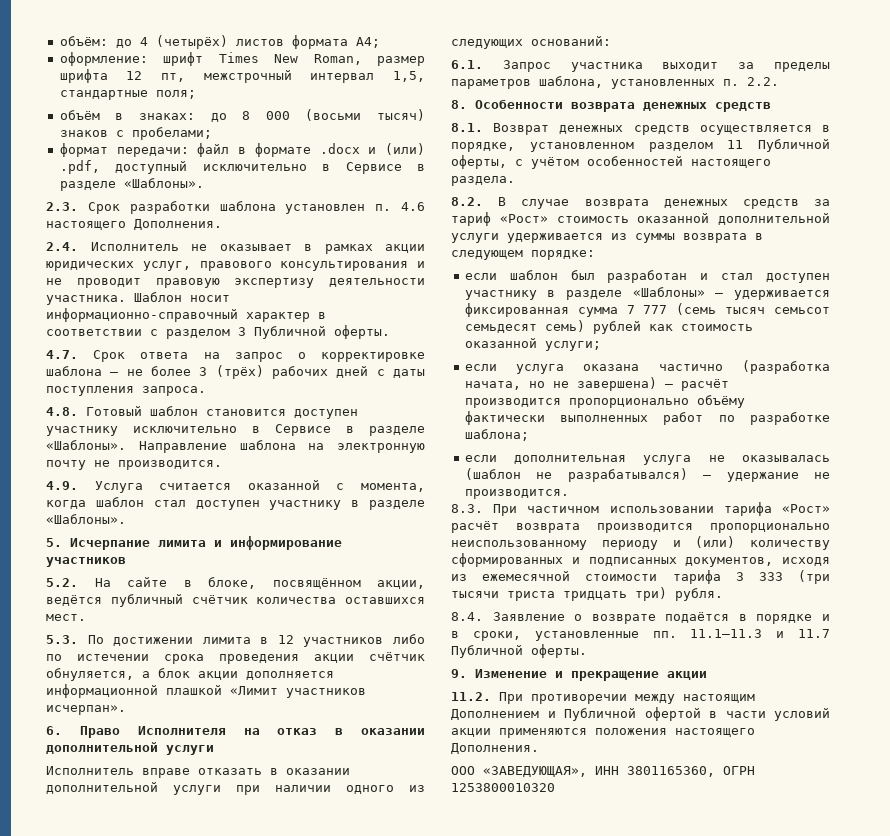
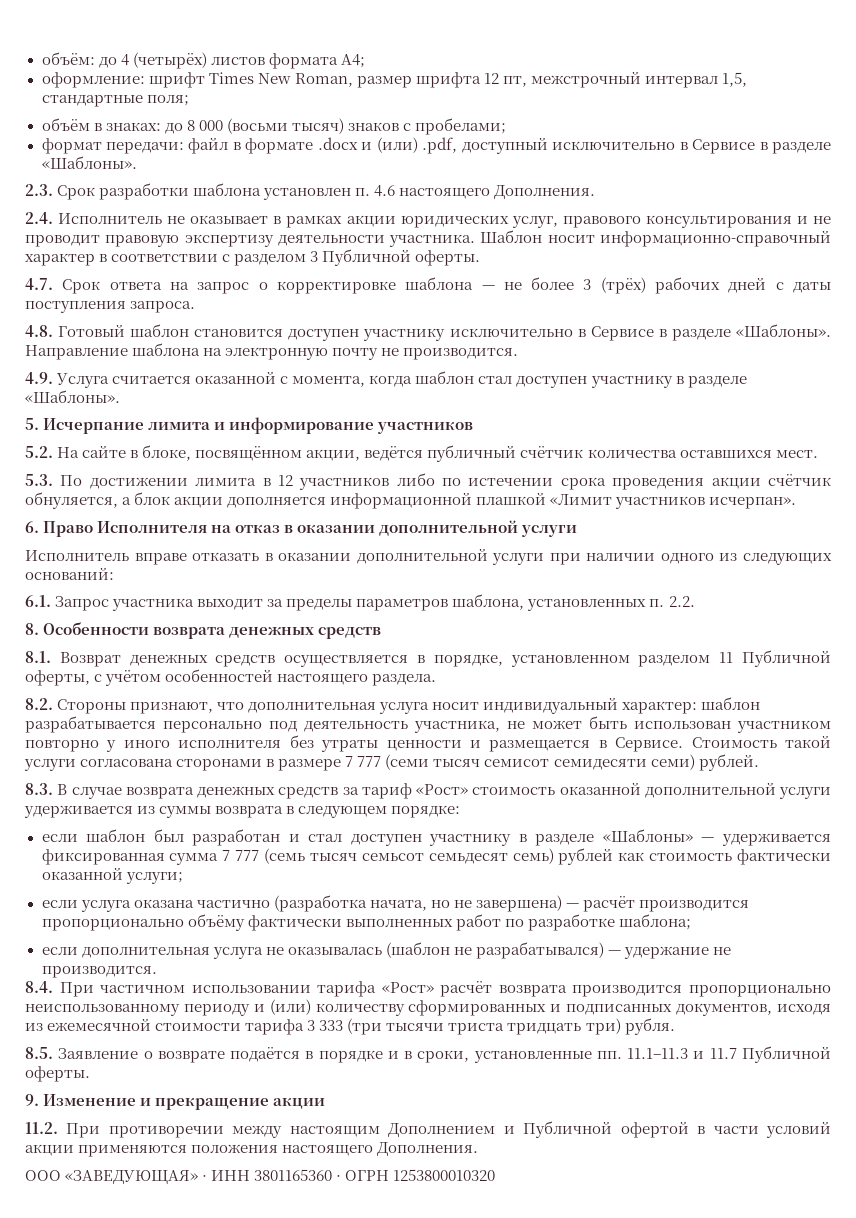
- 8.2. В случае возврата денежных средств за тариф «Рост» стоимость оказанной дополнительной услуги удерживается из суммы возврата в следующем порядке:
+ 8.2. Стороны признают, что дополнительная услуга носит индивидуальный характер: шаблон разрабатывается персонально под деятельность участника, не может быть использован участником повторно у иного исполнителя без утраты ценности и размещается в Сервисе. Стоимость такой услуги согласована сторонами в размере 7 777 (семи тысяч семисот семидесяти семи) рублей.
+ 8.3. В случае возврата денежных средств за тариф «Рост» стоимость оказанной дополнительной услуги удерживается из суммы возврата в следующем порядке:
- если шаблон был разработан и стал доступен участнику в разделе «Шаблоны» — удерживается фиксированная сумма 7 777 (семь тысяч семьсот семьдесят семь) рублей как стоимость оказанной услуги;
+ если шаблон был разработан и стал доступен участнику в разделе «Шаблоны» — удерживается фиксированная сумма 7 777 (семь тысяч семьсот семьдесят семь) рублей как стоимость фактически оказанной услуги;
- 8.3. При частичном использовании тарифа «Рост» расчёт возврата производится пропорционально неиспользованному периоду и (или) количеству сформированных и подписанных документов, исходя из ежемесячной стоимости тарифа 3 333 (три тысячи триста тридцать три) рубля.
+ 8.4. При частичном использовании тарифа «Рост» расчёт возврата производится пропорционально неиспользованному периоду и (или) количеству сформированных и подписанных документов, исходя из ежемесячной стоимости тарифа 3 333 (три тысячи триста тридцать три) рубля.
- 8.4. Заявление о возврате подаётся в порядке и в сроки, установленные пп. 11.1–11.3 и 11.7 Публичной оферты.
+ 8.5. Заявление о возврате подаётся в порядке и в сроки, установленные пп. 11.1–11.3 и 11.7 Публичной оферты.
- ООО «ЗАВЕДУЮЩАЯ», ИНН 3801165360, ОГРН 1253800010320
+ ООО «ЗАВЕДУЮЩАЯ» · ИНН 3801165360 · ОГРН 1253800010320

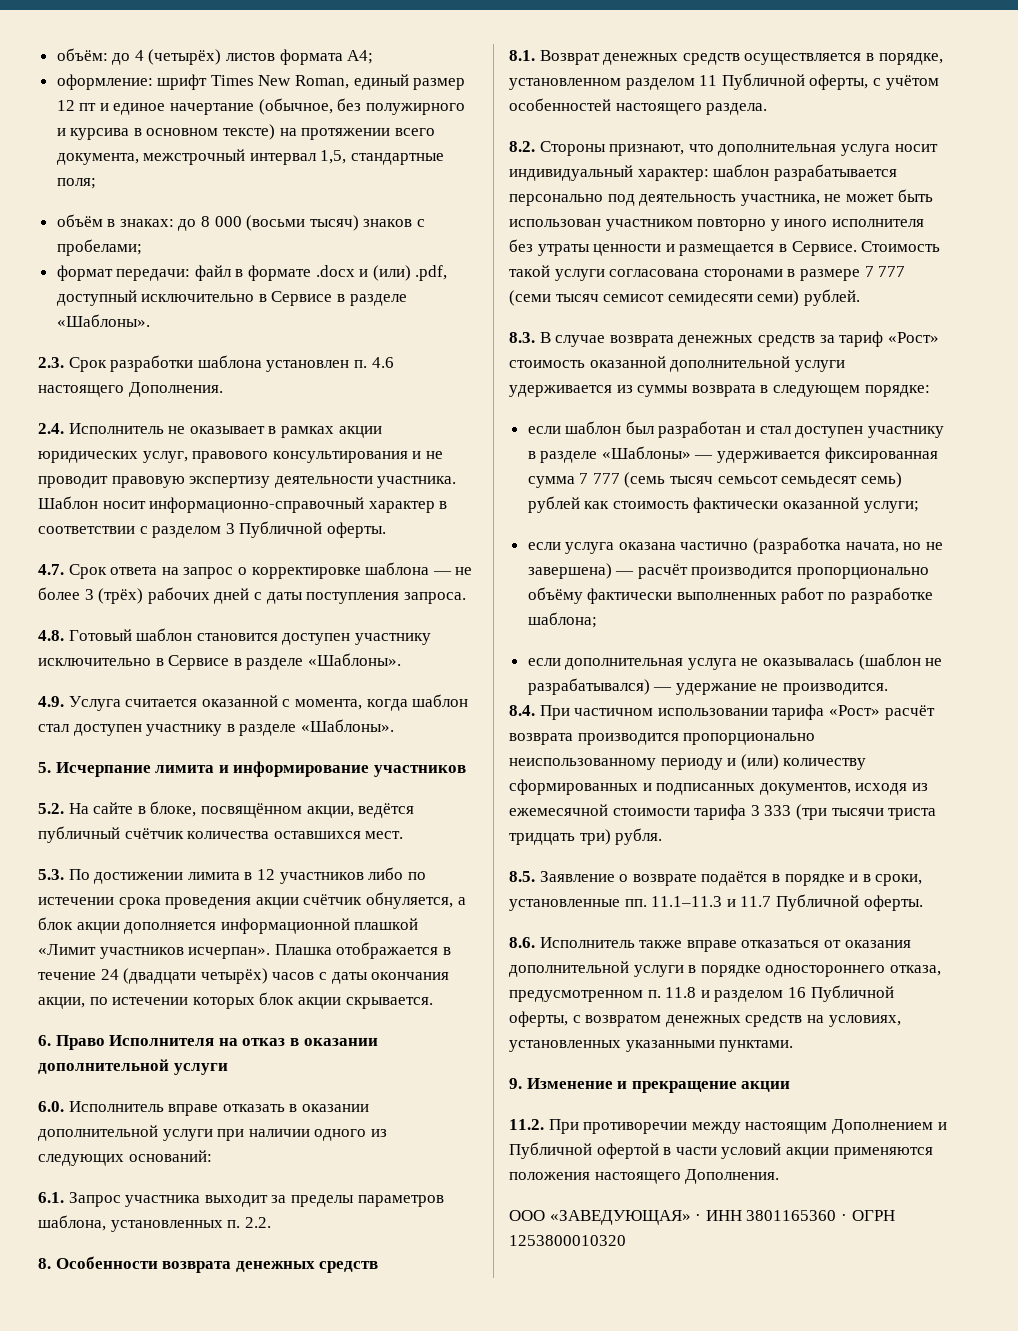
- оформление: шрифт Times New Roman, размер шрифта 12 пт, межстрочный интервал 1,5, стандартные поля;
+ оформление: шрифт Times New Roman, единый размер 12 пт и единое начертание (обычное, без полужирного и курсива в основном тексте) на протяжении всего документа, межстрочный интервал 1,5, стандартные поля;
- Направление шаблона на электронную почту не производится.
+ Плашка отображается в течение 24 (двадцати четырёх) часов с даты окончания акции, по истечении которых блок акции скрывается.
- Исполнитель вправе отказать в оказании дополнительной услуги при наличии одного из следующих оснований:
+ 6.0. Исполнитель вправе отказать в оказании дополнительной услуги при наличии одного из следующих оснований:
+ 8.6. Исполнитель также вправе отказаться от оказания дополнительной услуги в порядке одностороннего отказа, предусмотренном п. 11.8 и разделом 16 Публичной оферты, с возвратом денежных средств на условиях, установленных указанными пунктами.

